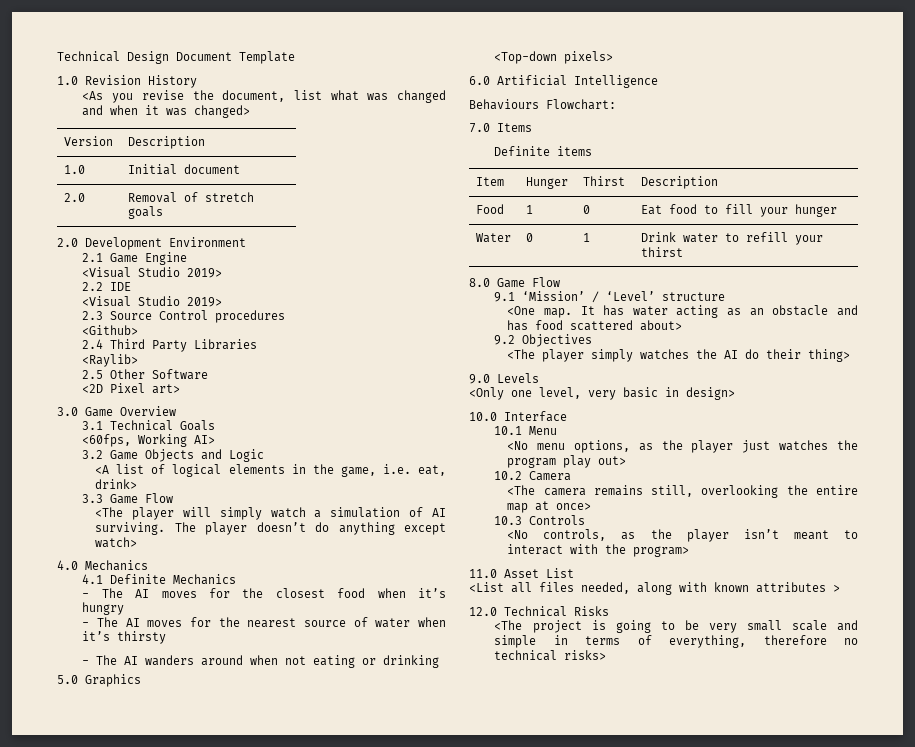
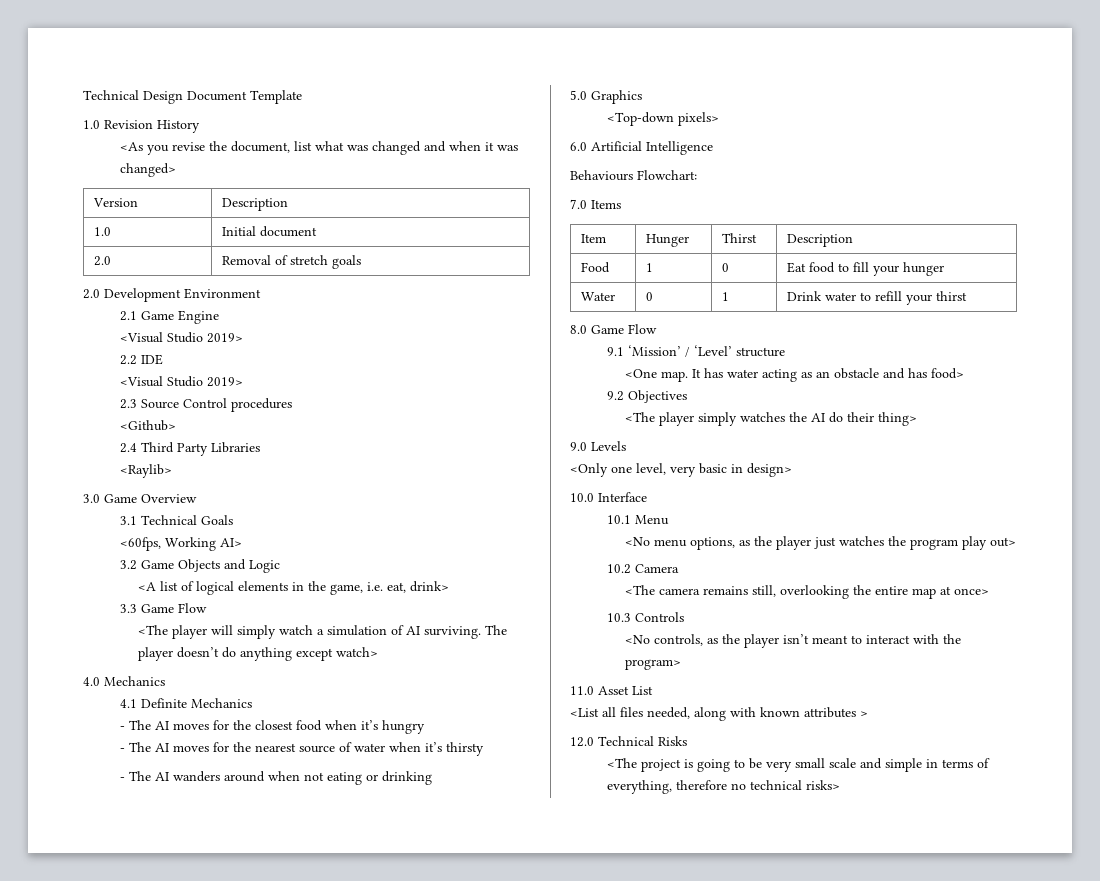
- 2.5 Other Software
- <2D Pixel art>
- Definite items
- It has water acting as an obstacle and has food scattered about>
+ It has water acting as an obstacle and has food>

